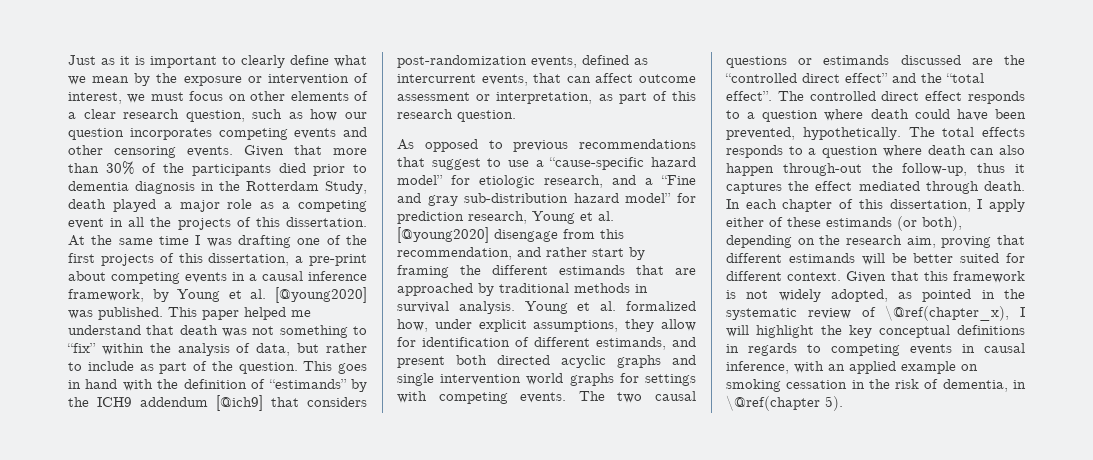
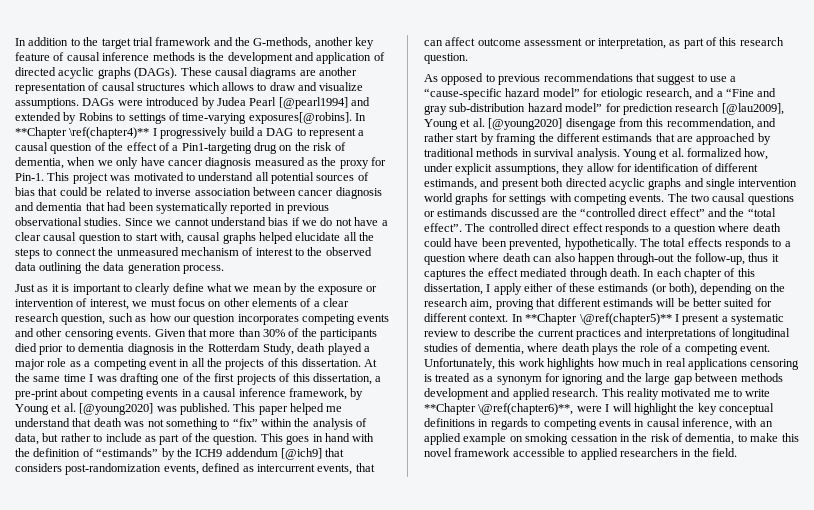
+ In addition to the target trial framework and the G-methods, another key feature of causal inference methods is the development and application of directed acyclic graphs (DAGs). These causal diagrams are another representation of causal structures which allows to draw and visualize assumptions. DAGs were introduced by Judea Pearl [@pearl1994] and extended by Robins to settings of time-varying exposures[@robins]. In **Chapter \ref(chapter4)** I progressively build a DAG to represent a causal question of the effect of a Pin1-targeting drug on the risk of dementia, when we only have cancer diagnosis measured as the proxy for Pin-1. This project was motivated to understand all potential sources of bias that could be related to inverse association between cancer diagnosis and dementia that had been systematically reported in previous observational studies. Since we cannot understand bias if we do not have a clear causal question to start with, causal graphs helped elucidate all the steps to connect the unmeasured mechanism of interest to the observed data outlining the data generation process.
- As opposed to previous recommendations that suggest to use a “cause-specific hazard model” for etiologic research, and a “Fine and gray sub-distribution hazard model” for prediction research, Young et al. [@young2020] disengage from this recommendation, and rather start by framing the different estimands that are approached by traditional methods in survival analysis.
+ As opposed to previous recommendations that suggest to use a “cause-specific hazard model” for etiologic research, and a “Fine and gray sub-distribution hazard model” for prediction research [@lau2009], Young et al. [@young2020] disengage from this recommendation, and rather start by framing the different estimands that are approached by traditional methods in survival analysis.
- Given that this framework is not widely adopted, as pointed in the systematic review of \@ref(chapter_x), I will highlight the key conceptual definitions in regards to competing events in causal inference, with an applied example on smoking cessation in the risk of dementia, in \@ref(chapter 5).
+ In **Chapter \@ref(chapter5)** I present a systematic review to describe the current practices and interpretations of longitudinal studies of dementia, where death plays the role of a competing event. Unfortunately, this work highlights how much in real applications censoring is treated as a synonym for ignoring and the large gap between methods development and applied research. This reality motivated me to write **Chapter \@ref(chapter6)**, were I will highlight the key conceptual definitions in regards to competing events in causal inference, with an applied example on smoking cessation in the risk of dementia, to make this novel framework accessible to applied researchers in the field.

